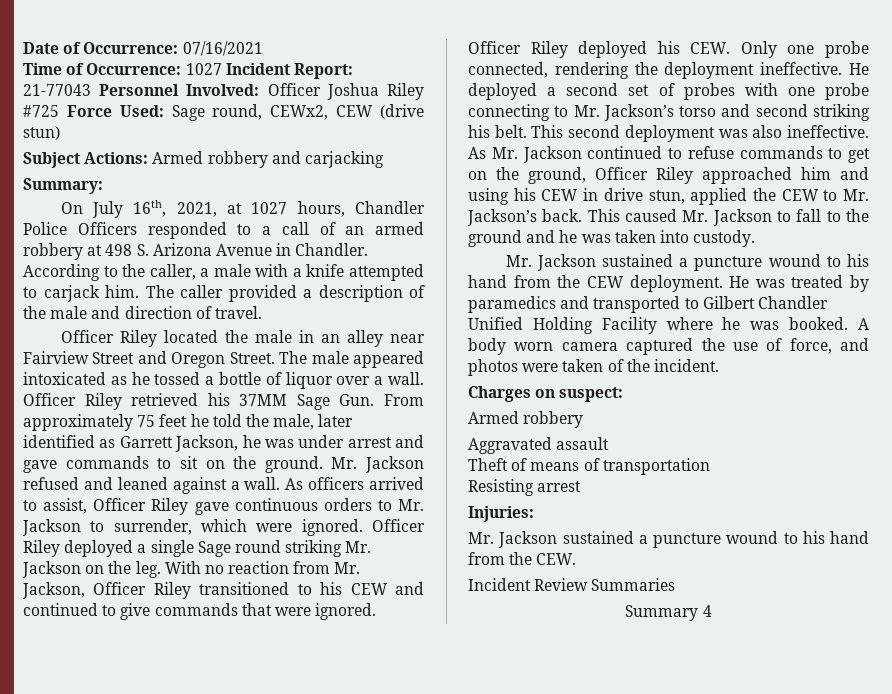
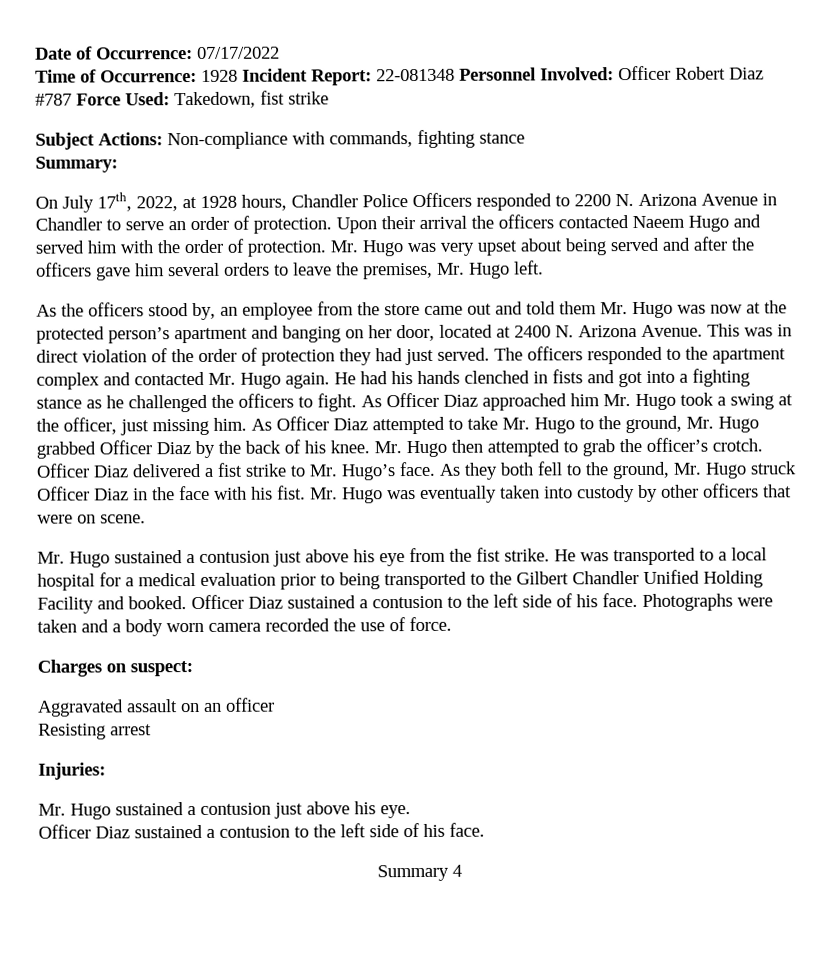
- Date of Occurrence: 07/16/2021
+ Date of Occurrence: 07/17/2022
- Time of Occurrence: 1027 Incident Report: 21-77043 Personnel Involved: Officer Joshua Riley #725 Force Used: Sage round, CEWx2, CEW (drive stun)
- Subject Actions: Armed robbery and carjacking
+ Time of Occurrence: 1928 Incident Report: 22-081348 Personnel Involved: Officer Robert Diaz #787 Force Used: Takedown, fist strike
+ Subject Actions: Non-compliance with commands, fighting stance
- On July 16th, 2021, at 1027 hours, Chandler Police Officers responded to a call of an armed robbery at 498 S. Arizona Avenue in Chandler. According to the caller, a male with a knife attempted to carjack him. The caller provided a description of the male and direction of travel.
- Officer Riley located the male in an alley near Fairview Street and Oregon Street. The male appeared intoxicated as he tossed a bottle of liquor over a wall. Officer Riley retrieved his 37MM Sage Gun. From approximately 75 feet he told the male, later identified as Garrett Jackson, he was under arrest and gave commands to sit on the ground. Mr. Jackson refused and leaned against a wall. As officers arrived to assist, Officer Riley gave continuous orders to Mr. Jackson to surrender, which were ignored. Officer Riley deployed a single Sage round striking Mr. Jackson on the leg. With no reaction from Mr. Jackson, Officer Riley transitioned to his CEW and continued to give commands that were ignored. Officer Riley deployed his CEW. Only one probe connected, rendering the deployment ineffective. He deployed a second set of probes with one probe connecting to Mr. Jackson’s torso and second striking his belt. This second deployment was also ineffective. As Mr. Jackson continued to refuse commands to get on the ground, Officer Riley approached him and using his CEW in drive stun, applied the CEW to Mr. Jackson’s back. This caused Mr. Jackson to fall to the ground and he was taken into custody.
- Mr. Jackson sustained a puncture wound to his hand from the CEW deployment. He was treated by paramedics and transported to Gilbert Chandler Unified Holding Facility where he was booked. A body worn camera captured the use of force, and photos were taken of the incident.
+ On July 17th, 2022, at 1928 hours, Chandler Police Officers responded to 2200 N. Arizona Avenue in Chandler to serve an order of protection. Upon their arrival the officers contacted Naeem Hugo and served him with the order of protection. Mr. Hugo was very upset about being served and after the officers gave him several orders to leave the premises, Mr. Hugo left.
+ As the officers stood by, an employee from the store came out and told them Mr. Hugo was now at the protected person’s apartment and banging on her door, located at 2400 N. Arizona Avenue. This was in direct violation of the order of protection they had just served. The officers responded to the apartment complex and contacted Mr. Hugo again. He had his hands clenched in fists and got into a fighting stance as he challenged the officers to fight. As Officer Diaz approached him Mr. Hugo took a swing at the officer, just missing him. As Officer Diaz attempted to take Mr. Hugo to the ground, Mr. Hugo grabbed Officer Diaz by the back of his knee. Mr. Hugo then attempted to grab the officer’s crotch. Officer Diaz delivered a fist strike to Mr. Hugo’s face. As they both fell to the ground, Mr. Hugo struck Officer Diaz in the face with his fist. Mr. Hugo was eventually taken into custody by other officers that were on scene.
+ Mr. Hugo sustained a contusion just above his eye from the fist strike. He was transported to a local hospital for a medical evaluation prior to being transported to the Gilbert Chandler Unified Holding Facility and booked. Officer Diaz sustained a contusion to the left side of his face. Photographs were taken and a body worn camera recorded the use of force.
  Charges on suspect:
- Armed robbery
- Aggravated assault
- Theft of means of transportation
+ Aggravated assault on an officer
- Mr. Jackson sustained a puncture wound to his hand from the CEW.
- Incident Review Summaries
+ Mr. Hugo sustained a contusion just above his eye.
+ Officer Diaz sustained a contusion to the left side of his face.

